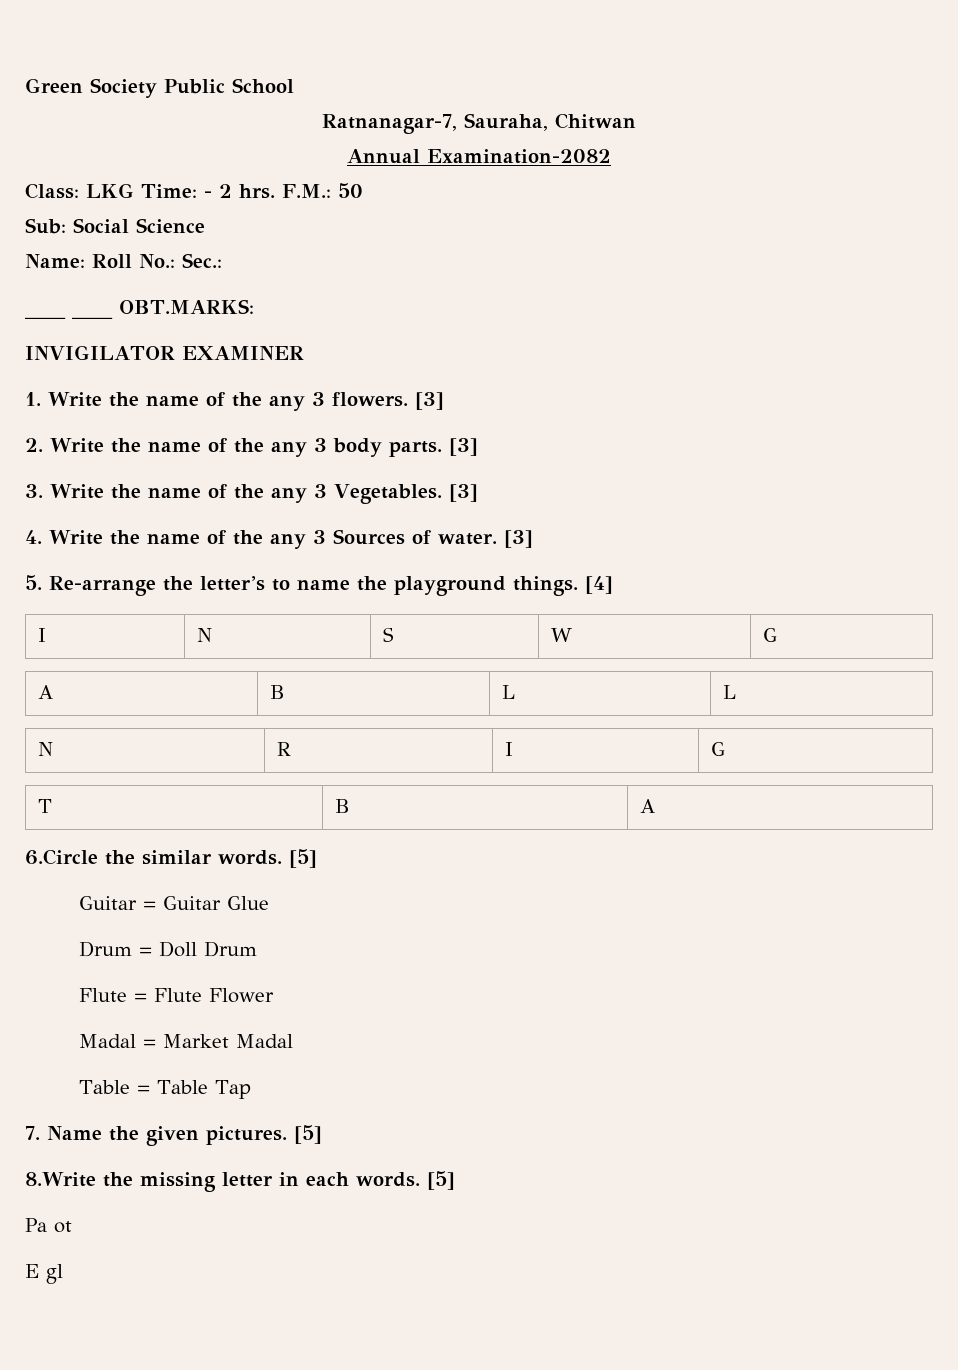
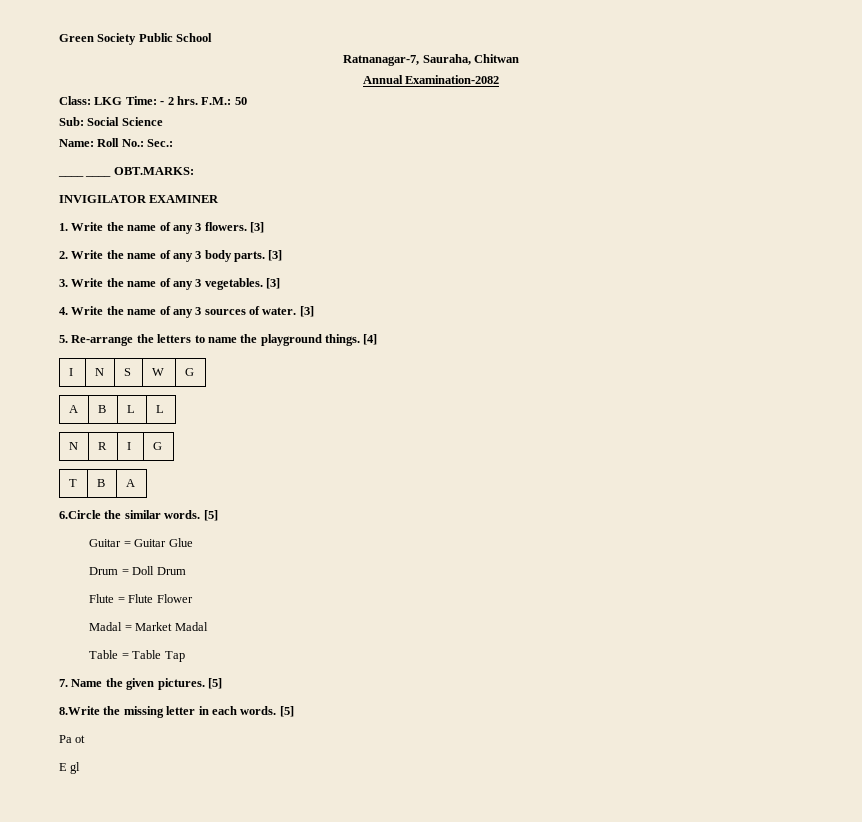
- 1. Write the name of the any 3 flowers.
+ 1. Write the name of any 3 flowers.
- 2. Write the name of the any 3 body parts.
+ 2. Write the name of any 3 body parts.
- 3. Write the name of the any 3 Vegetables.
+ 3. Write the name of any 3 vegetables.
- 4. Write the name of the any 3 Sources of water.
+ 4. Write the name of any 3 sources of water.
- 5. Re-arrange the letter’s to name the playground things.
+ 5. Re-arrange the letters to name the playground things.

